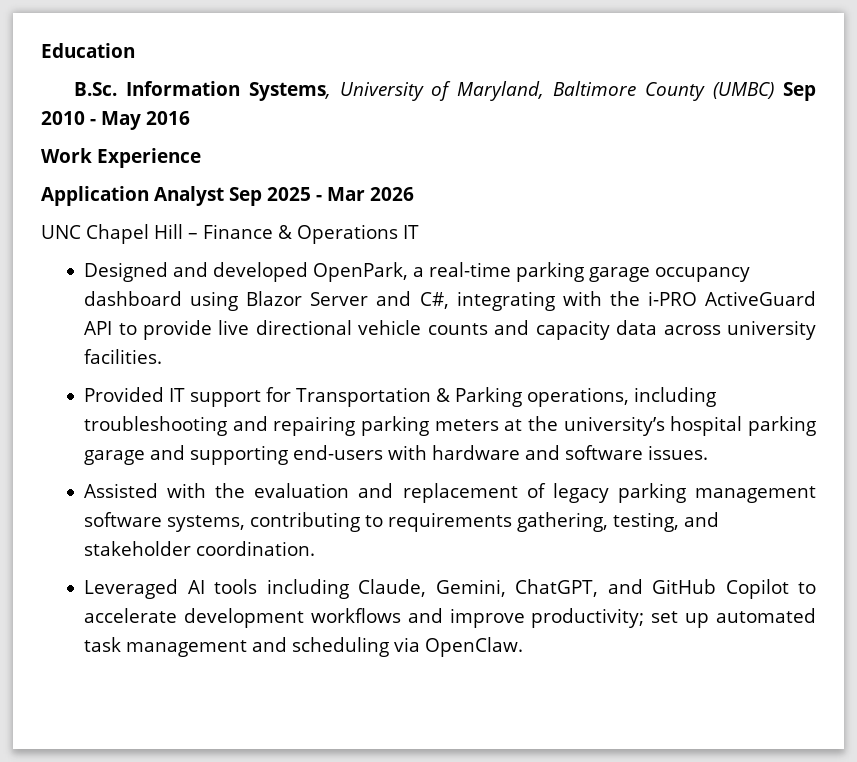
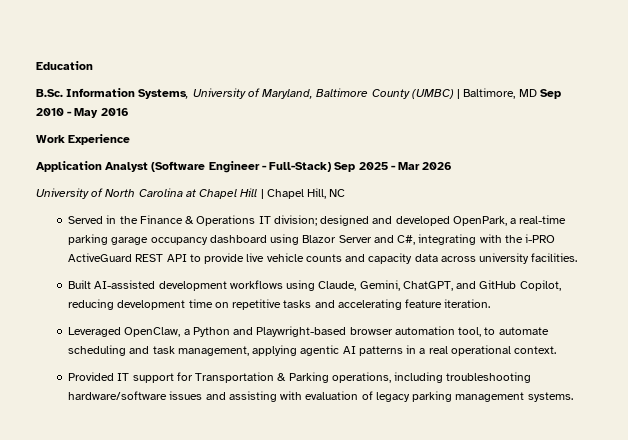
- B.Sc. Information Systems, University of Maryland, Baltimore County (UMBC) Sep 2010 - May 2016
+ B.Sc. Information Systems, University of Maryland, Baltimore County (UMBC) | Baltimore, MD Sep 2010 - May 2016
- Application Analyst Sep 2025 - Mar 2026
+ Application Analyst (Software Engineer - Full-Stack) Sep 2025 - Mar 2026
- UNC Chapel Hill – Finance & Operations IT
- Designed and developed OpenPark, a real-time parking garage occupancy dashboard using Blazor Server and C#, integrating with the i-PRO ActiveGuard API to provide live directional vehicle counts and capacity data across university facilities.
+ University of North Carolina at Chapel Hill | Chapel Hill, NC
+ Served in the Finance & Operations IT division; designed and developed OpenPark, a real-time parking garage occupancy dashboard using Blazor Server and C#, integrating with the i-PRO ActiveGuard REST API to provide live vehicle counts and capacity data across university facilities.
+ Built AI-assisted development workflows using Claude, Gemini, ChatGPT, and GitHub Copilot, reducing development time on repetitive tasks and accelerating feature iteration.
+ Leveraged OpenClaw, a Python and Playwright-based browser automation tool, to automate scheduling and task management, applying agentic AI patterns in a real operational context.
- Provided IT support for Transportation & Parking operations, including troubleshooting and repairing parking meters at the university’s hospital parking garage and supporting end-users with hardware and software issues.
- Assisted with the evaluation and replacement of legacy parking management software systems, contributing to requirements gathering, testing, and stakeholder coordination.
- Leveraged AI tools including Claude, Gemini, ChatGPT, and GitHub Copilot to accelerate development workflows and improve productivity; set up automated task management and scheduling via OpenClaw.
+ Provided IT support for Transportation & Parking operations, including troubleshooting hardware/software issues and assisting with evaluation of legacy parking management systems.

